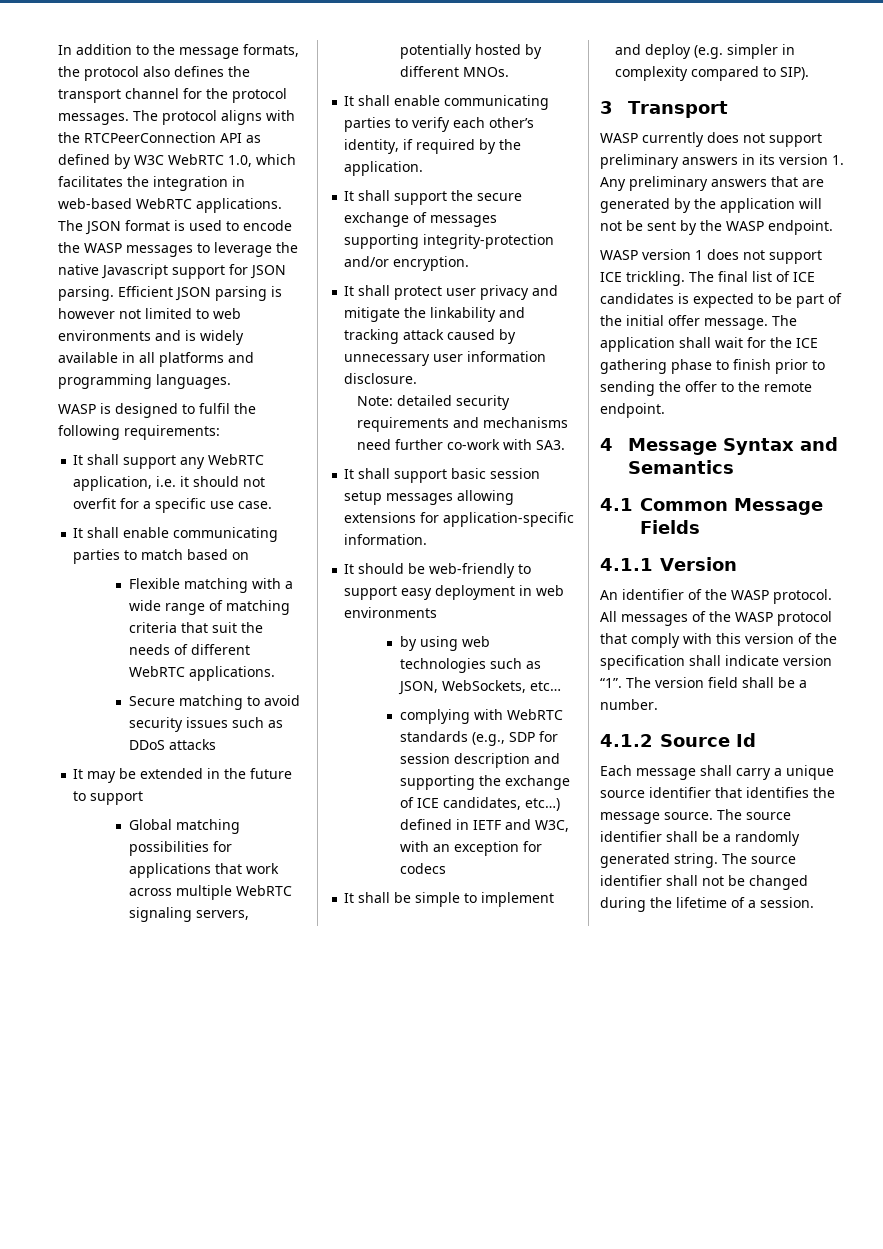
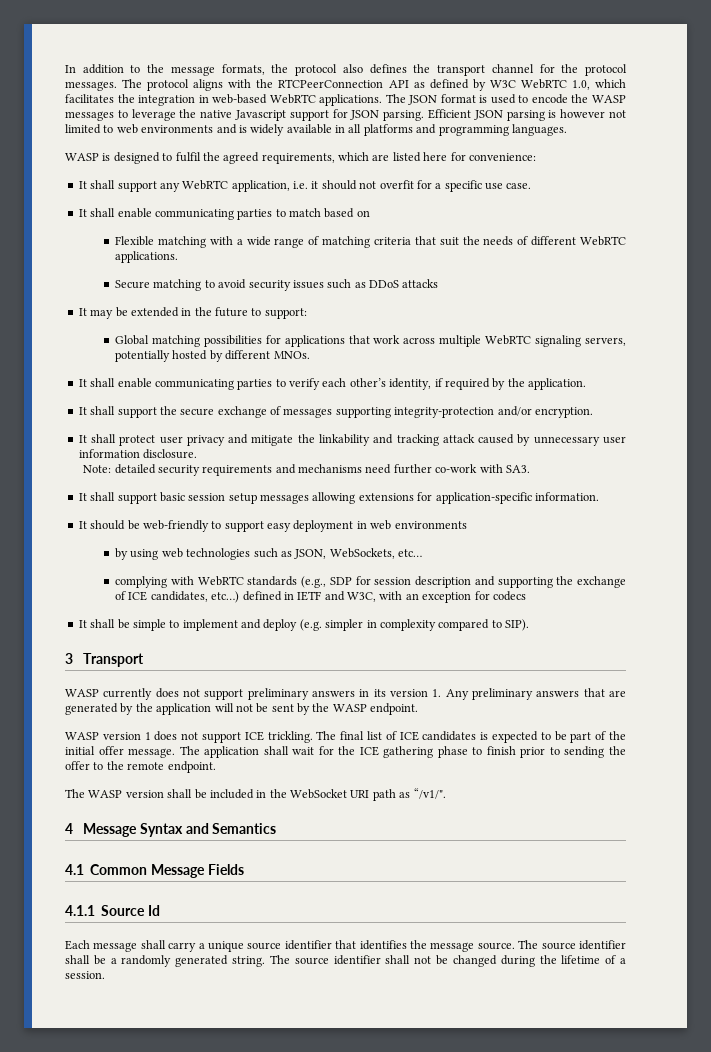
- WASP is designed to fulfil the following requirements:
+ WASP is designed to fulfil the agreed requirements, which are listed here for convenience:
- It may be extended in the future to support
+ It may be extended in the future to support:
+ The WASP version shall be included in the WebSocket URI path as “/v1/".
- 4.1.1 Version
- An identifier of the WASP protocol. All messages of the WASP protocol that comply with this version of the specification shall indicate version “1”. The version field shall be a number.
- 4.1.2 Source Id
+ 4.1.1 Source Id

